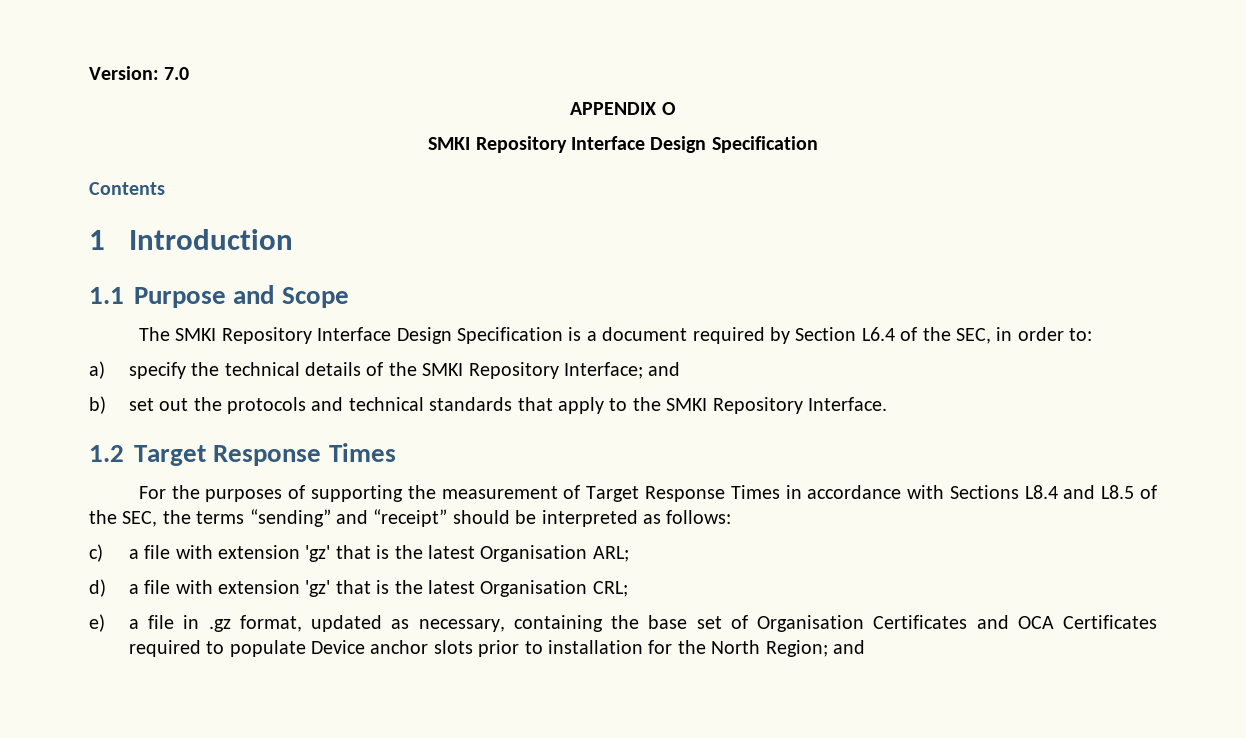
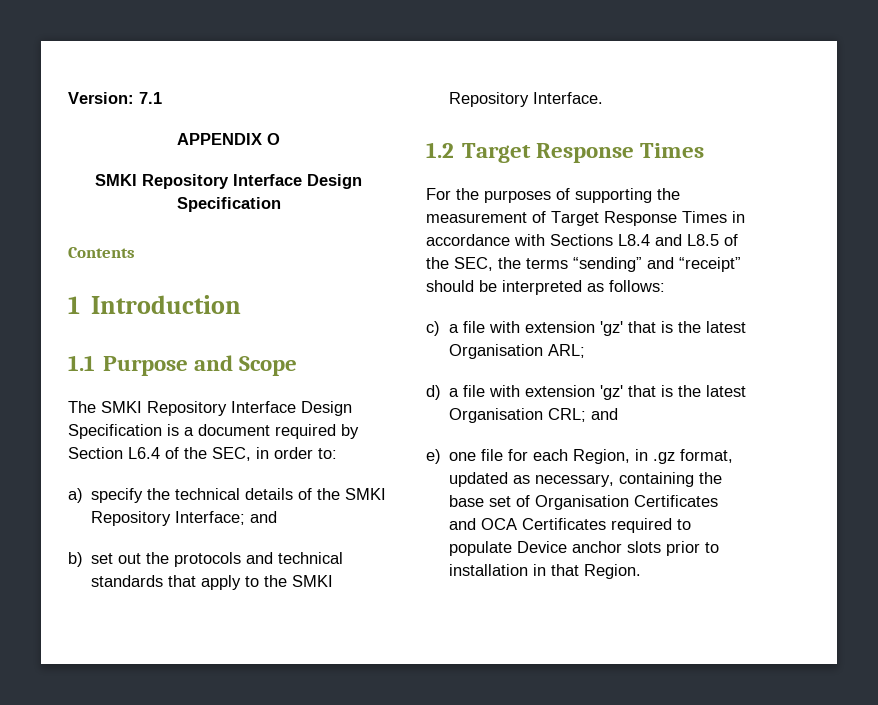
- Version: 7.0
+ Version: 7.1
- d) a file with extension 'gz' that is the latest Organisation CRL;
+ d) a file with extension 'gz' that is the latest Organisation CRL; and
- e) a file in .gz format, updated as necessary, containing the base set of Organisation Certificates and OCA Certificates required to populate Device anchor slots prior to installation for the North Region; and
+ e) one file for each Region, in .gz format, updated as necessary, containing the base set of Organisation Certificates and OCA Certificates required to populate Device anchor slots prior to installation in that Region.

